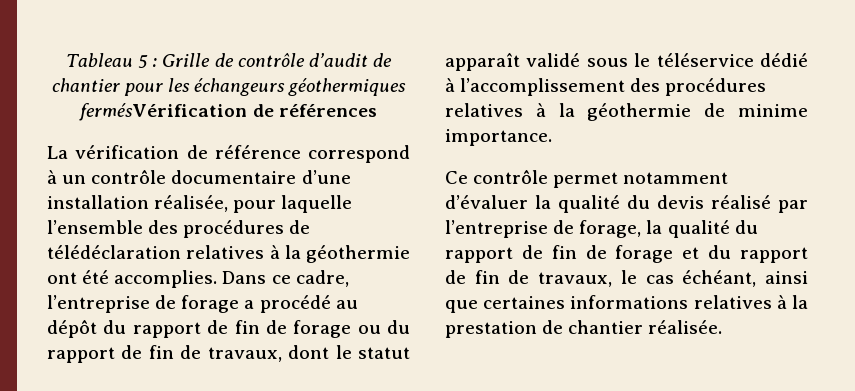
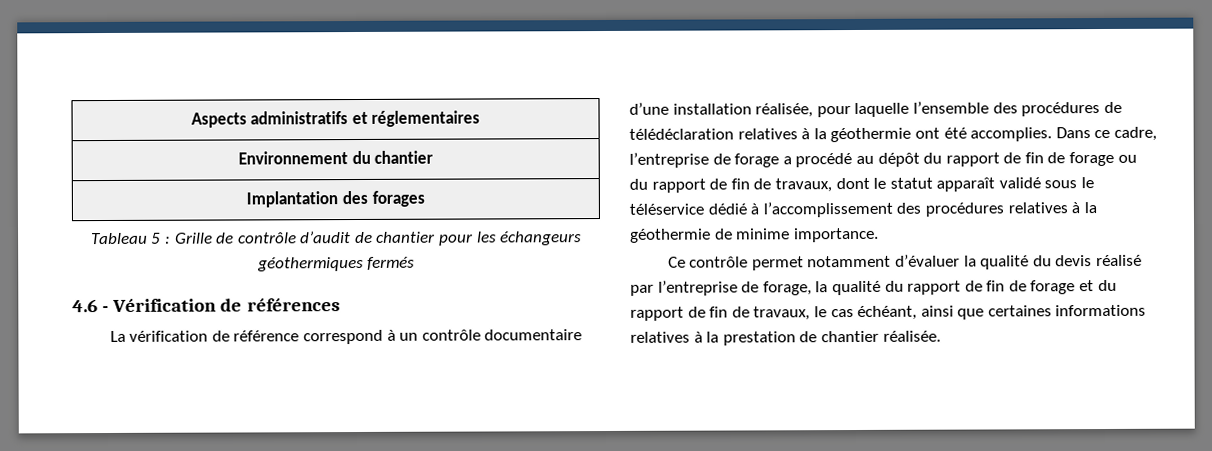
+ Aspects administratifs et réglementaires
+ Environnement du chantier
+ Implantation des forages
- Tableau 5 : Grille de contrôle d’audit de chantier pour les échangeurs géothermiques fermésVérification de références
+ Tableau 5 : Grille de contrôle d’audit de chantier pour les échangeurs géothermiques fermés
+ 4.6 - Vérification de références

